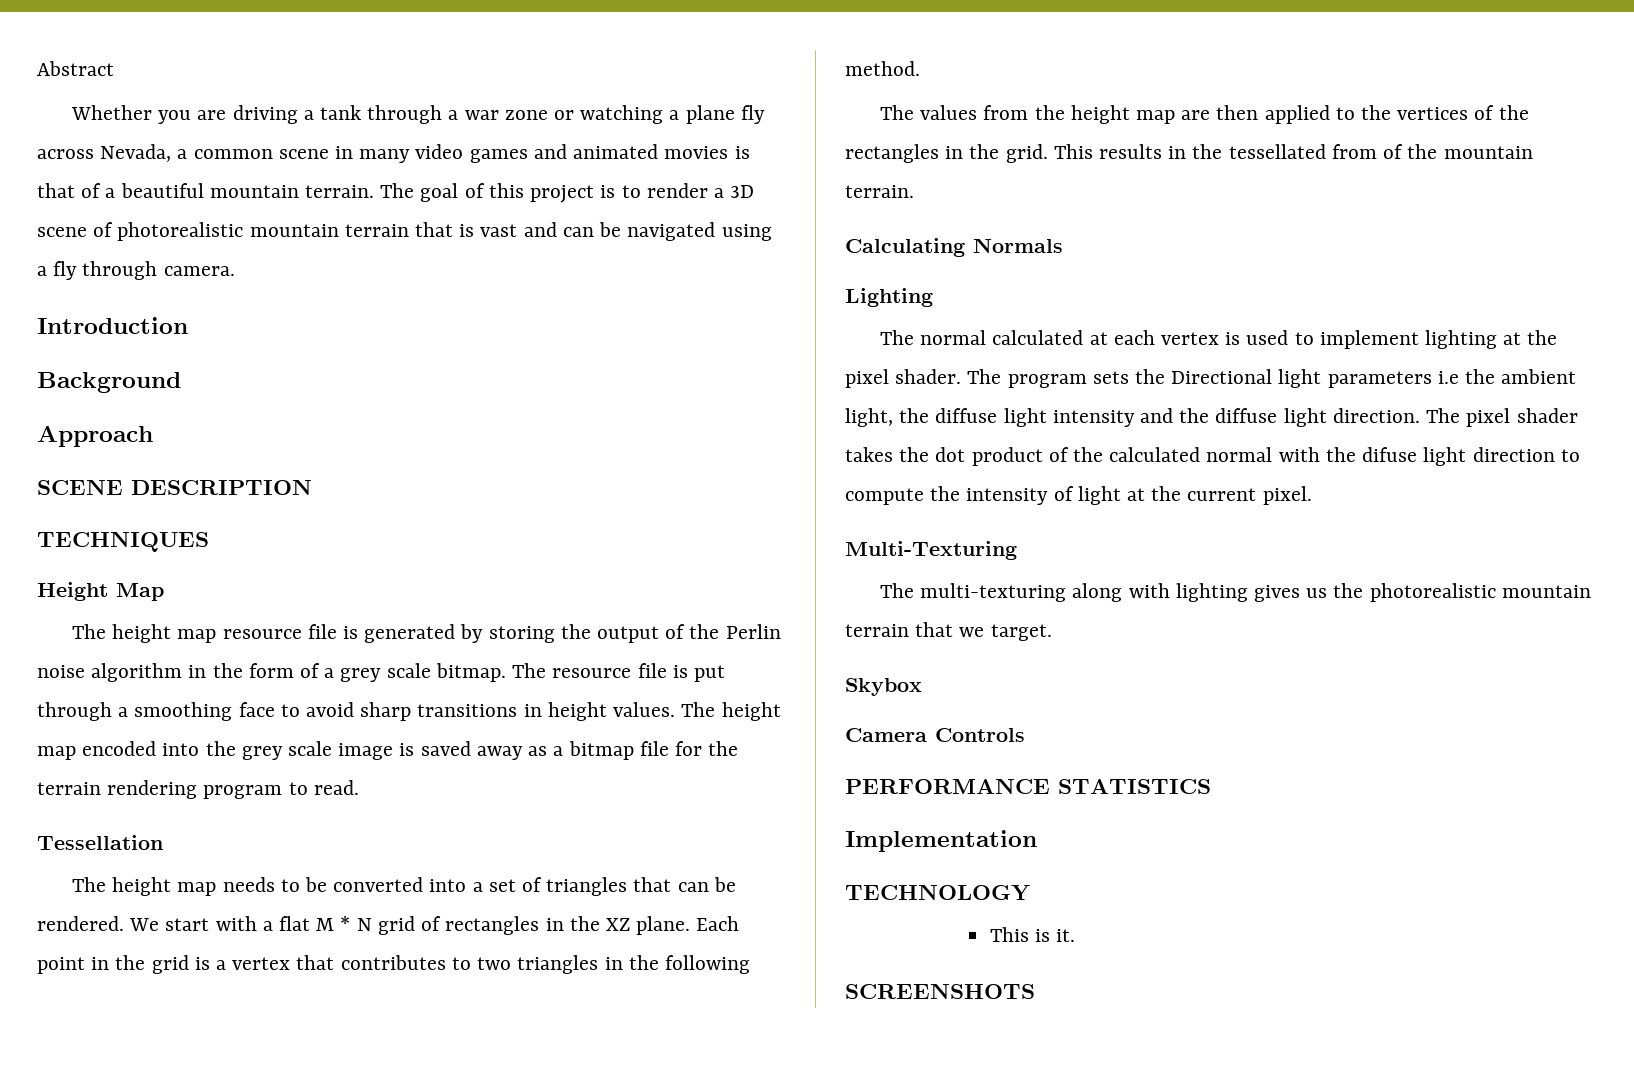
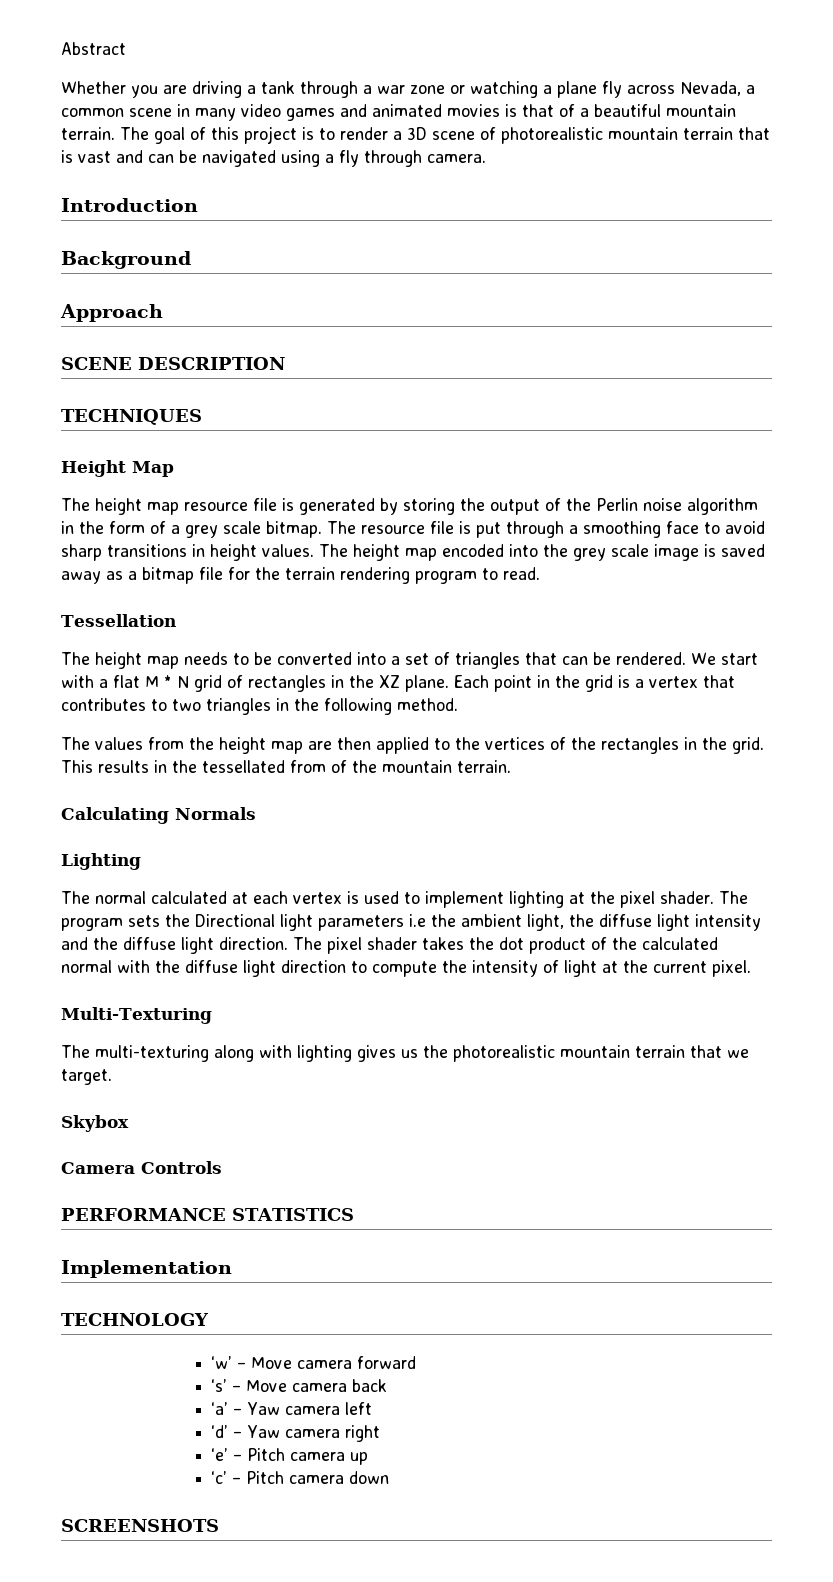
- The pixel shader takes the dot product of the calculated normal with the difuse light direction to compute the intensity of light at the current pixel.
+ The pixel shader takes the dot product of the calculated normal with the diffuse light direction to compute the intensity of light at the current pixel.
- This is it.
+ ‘w’ – Move camera forward
+ ‘s’ – Move camera back
+ ‘a’ – Yaw camera left
+ ‘d’ – Yaw camera right
+ ‘e’ – Pitch camera up
+ ‘c’ – Pitch camera down

